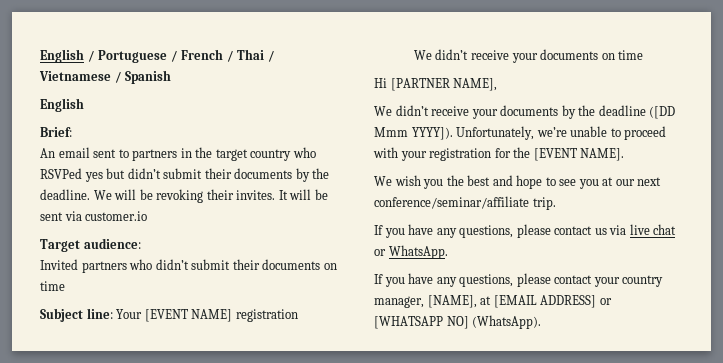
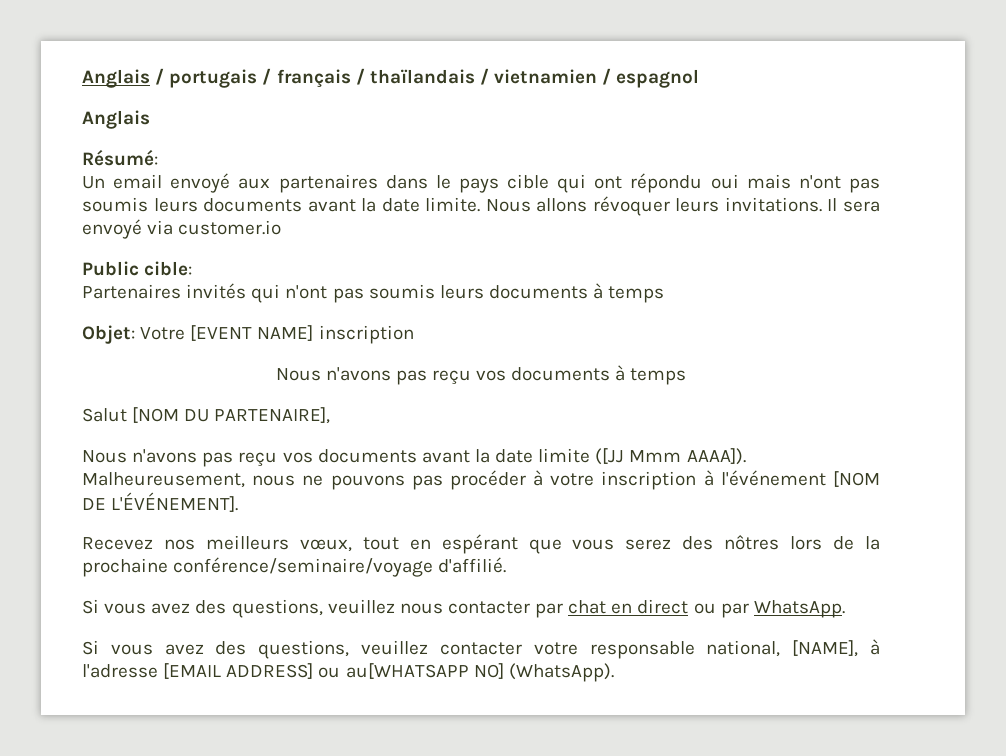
- English / Portuguese / French / Thai / Vietnamese / Spanish
- English
- Brief:
- An email sent to partners in the target country who RSVPed yes but didn’t submit their documents by the deadline. We will be revoking their invites. It will be sent via customer.io
- Target audience:
- Invited partners who didn’t submit their documents on time
- Subject line: Your [EVENT NAME] registration
- We didn’t receive your documents on time
- Hi [PARTNER NAME],
- We didn’t receive your documents by the deadline ([DD Mmm YYYY]). Unfortunately, we’re unable to proceed with your registration for the [EVENT NAME].
- We wish you the best and hope to see you at our next conference/seminar/affiliate trip.
- If you have any questions, please contact us via live chat or WhatsApp.
- If you have any questions, please contact your country manager, [NAME], at [EMAIL ADDRESS] or [WHATSAPP NO] (WhatsApp).
+ Anglais / portugais / français / thaïlandais / vietnamien / espagnol
+ Anglais
+ Résumé:
+ Un email envoyé aux partenaires dans le pays cible qui ont répondu oui mais n'ont pas soumis leurs documents avant la date limite. Nous allons révoquer leurs invitations. Il sera envoyé via customer.io
+ Public cible:
+ Partenaires invités qui n'ont pas soumis leurs documents à temps
+ Objet: Votre [EVENT NAME] inscription
+ Nous n'avons pas reçu vos documents à temps
+ Salut [NOM DU PARTENAIRE],
+ Nous n'avons pas reçu vos documents avant la date limite ([JJ Mmm AAAA]). Malheureusement, nous ne pouvons pas procéder à votre inscription à l'événement [NOM DE L'ÉVÉNEMENT].
+ Recevez nos meilleurs vœux, tout en espérant que vous serez des nôtres lors de la prochaine conférence/seminaire/voyage d'affilié.
+ Si vous avez des questions, veuillez nous contacter par chat en direct ou par WhatsApp.
+ Si vous avez des questions, veuillez contacter votre responsable national, [NAME], à l'adresse [EMAIL ADDRESS] ou au[WHATSAPP NO] (WhatsApp).

